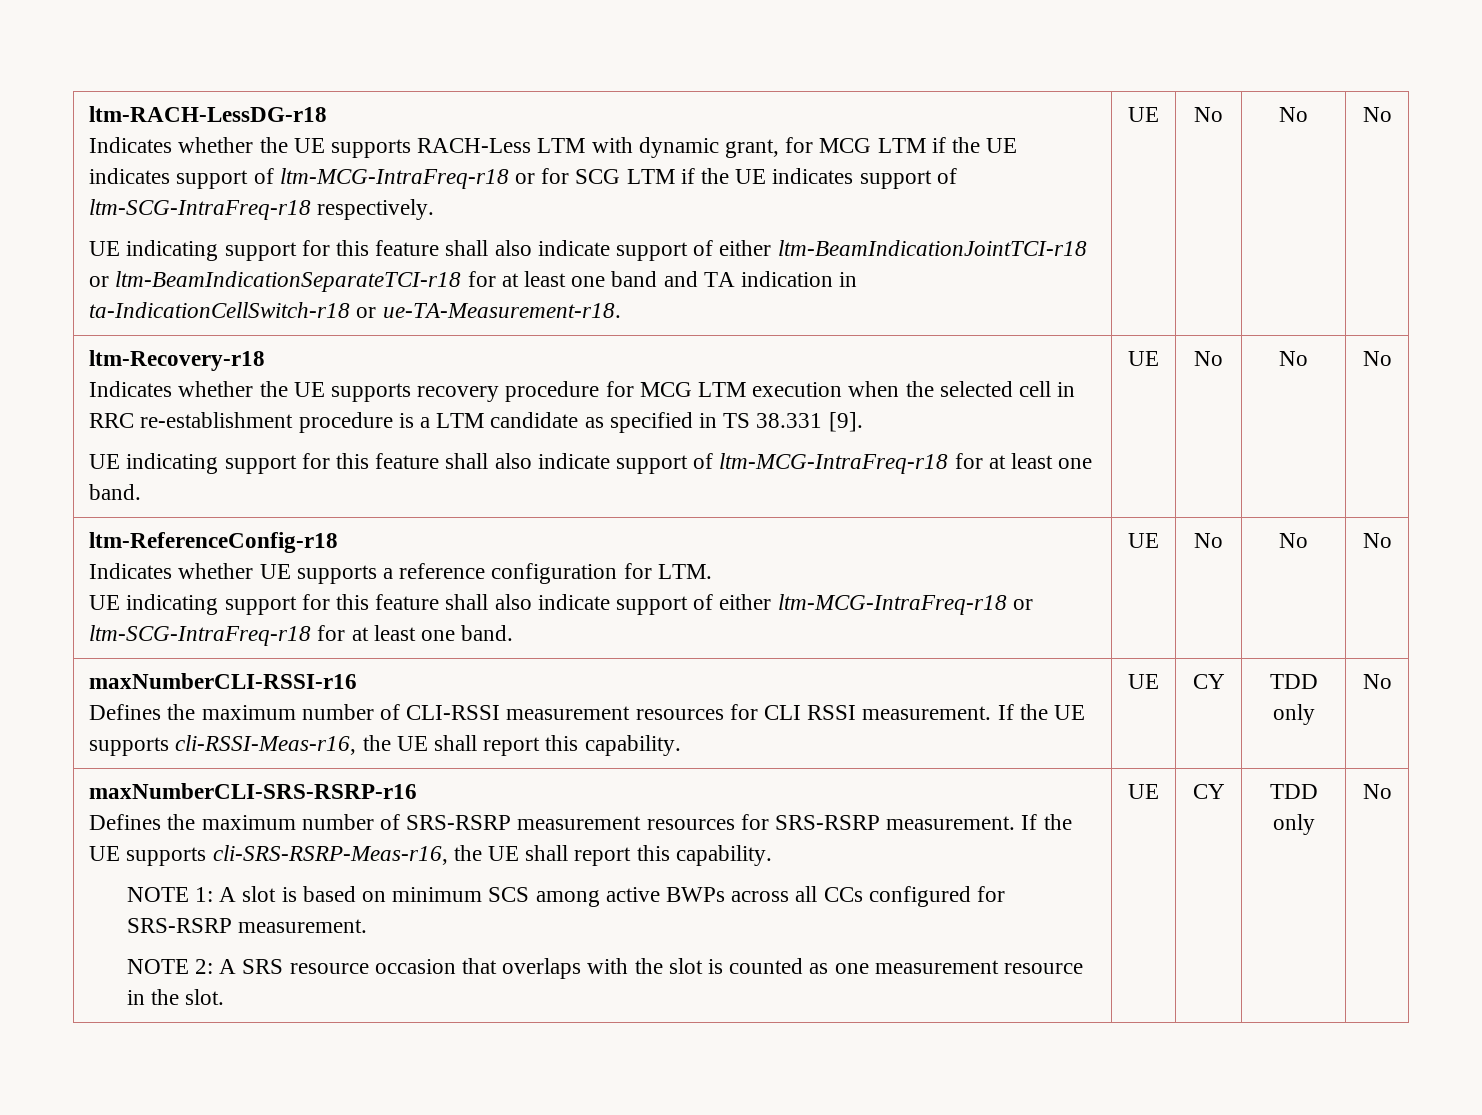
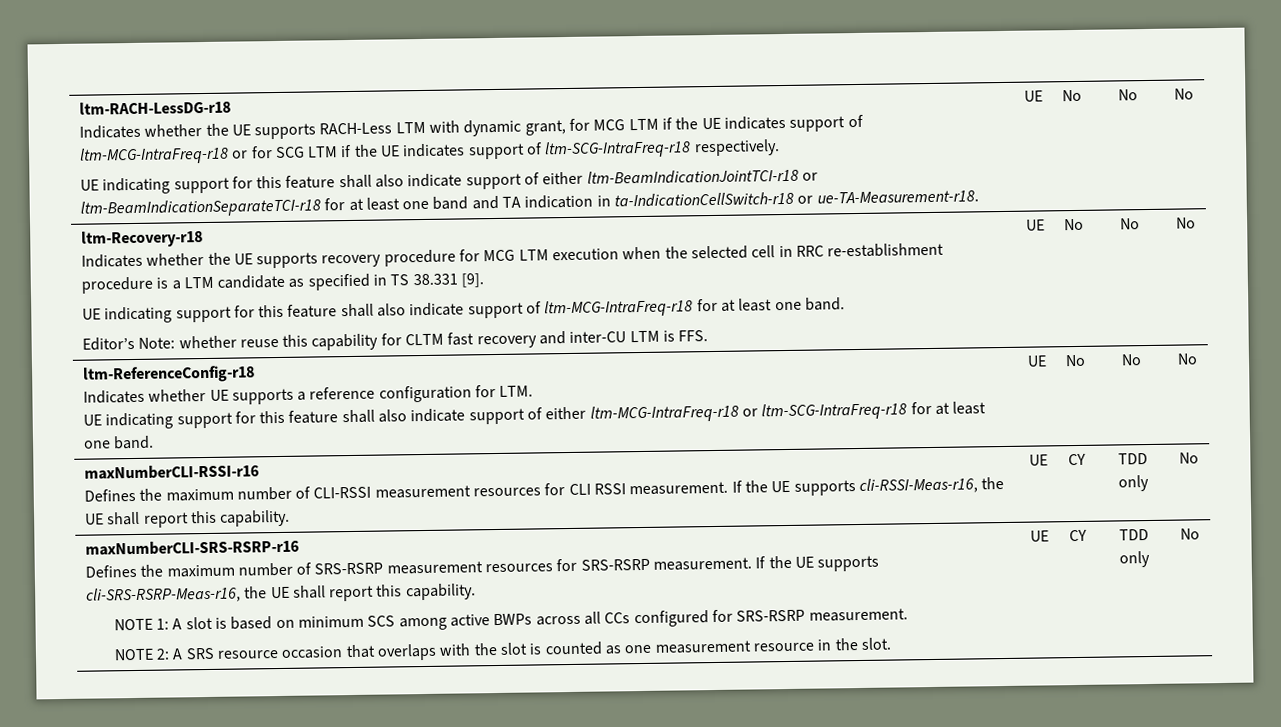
+ Editor’s Note: whether reuse this capability for CLTM fast recovery and inter-CU LTM is FFS.

